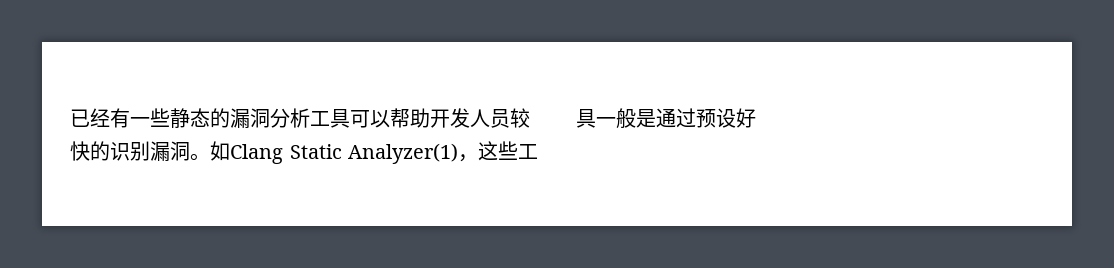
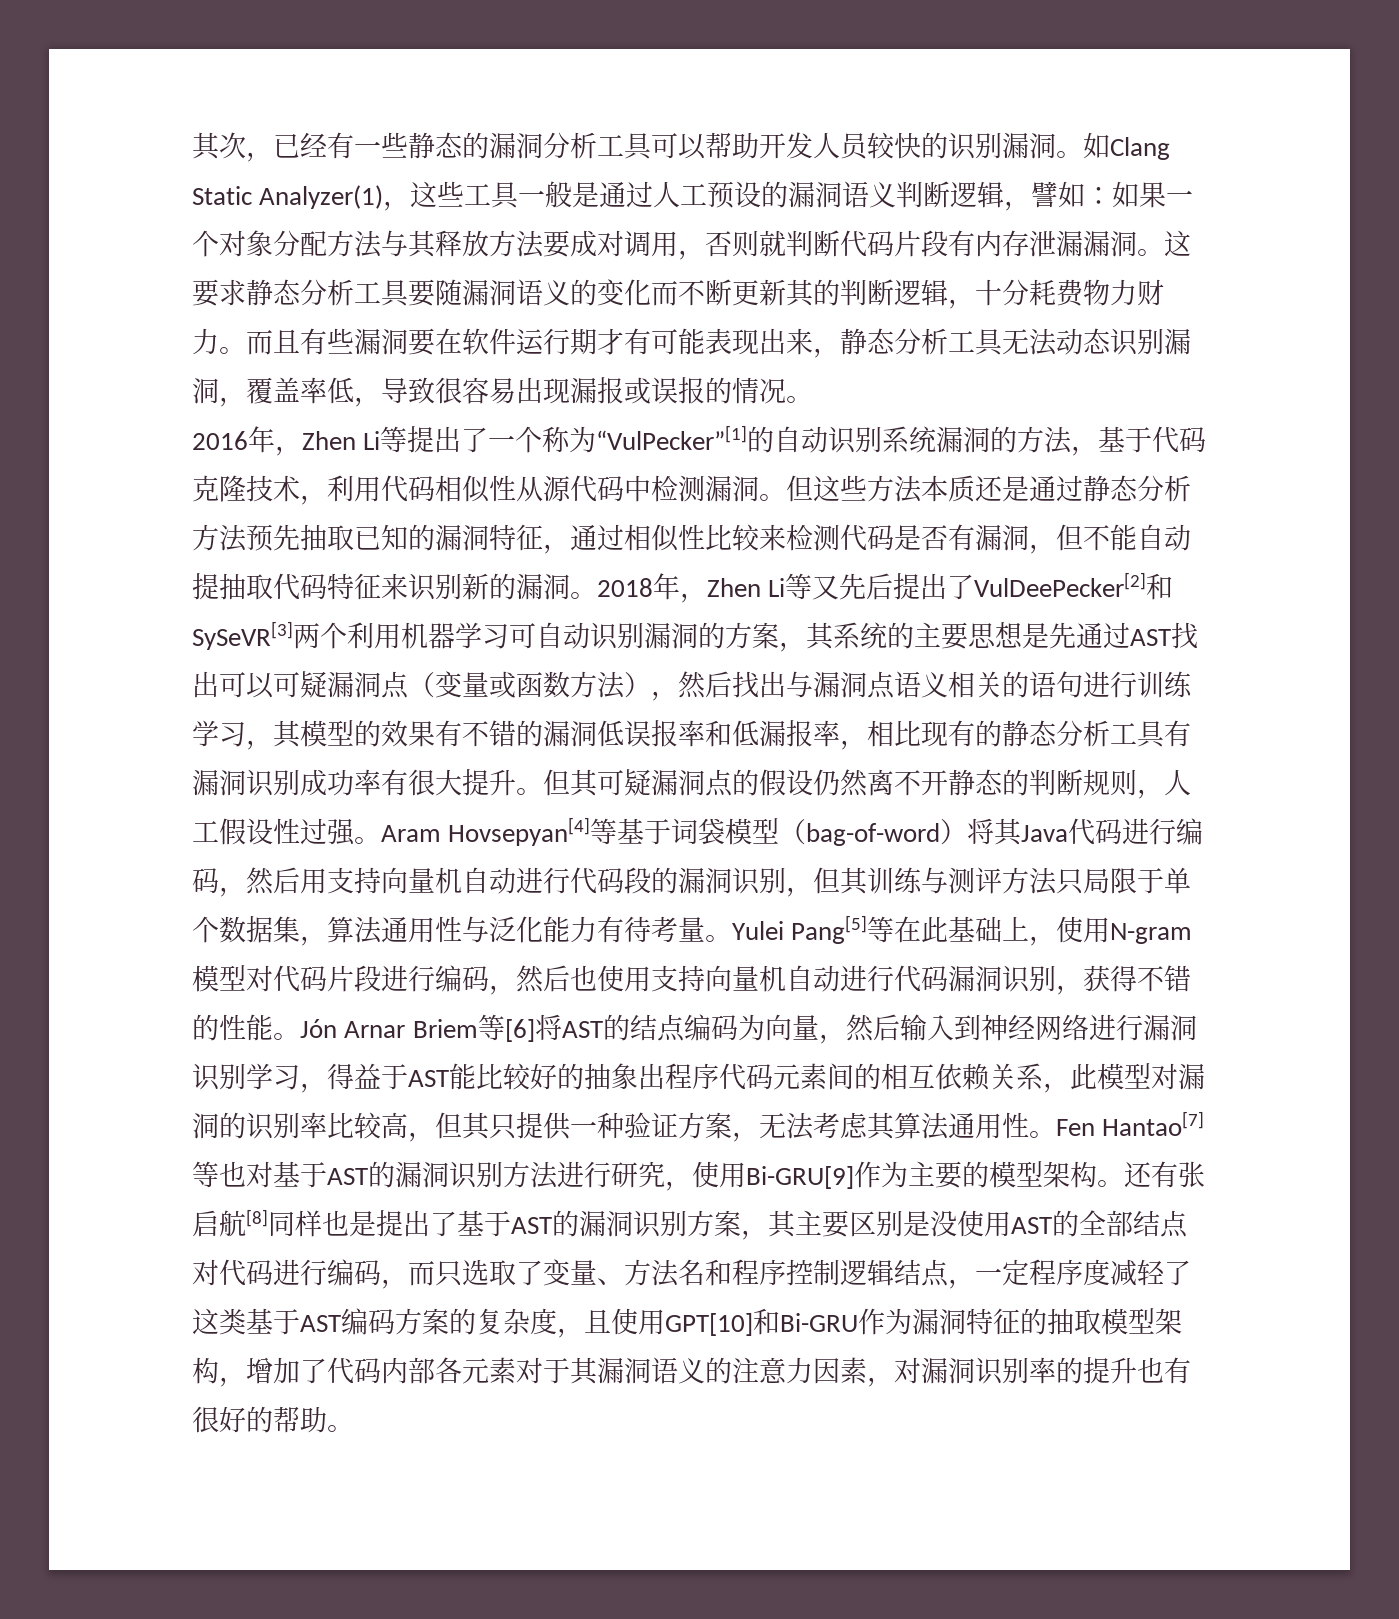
- 已经有一些静态的漏洞分析工具可以帮助开发人员较快的识别漏洞。
+ 其次，已经有一些静态的漏洞分析工具可以帮助开发人员较快的识别漏洞。
- 如Clang Static Analyzer(1)，这些工具一般是通过预设好
+ 如Clang Static Analyzer(1)，这些工具一般是通过人工预设的漏洞语义判断逻辑，譬如：如果一个对象分配方法与其释放方法要成对调用，否则就判断代码片段有内存泄漏漏洞。这要求静态分析工具要随漏洞语义的变化而不断更新其的判断逻辑，十分耗费物力财力。而且有些漏洞要在软件运行期才有可能表现出来，静态分析工具无法动态识别漏洞，覆盖率低，导致很容易出现漏报或误报的情况。
+ 2016年，Zhen Li等提出了一个称为“VulPecker”[1]的自动识别系统漏洞的方法，基于代码克隆技术，利用代码相似性从源代码中检测漏洞。但这些方法本质还是通过静态分析方法预先抽取已知的漏洞特征，通过相似性比较来检测代码是否有漏洞，但不能自动提抽取代码特征来识别新的漏洞。2018年，Zhen Li等又先后提出了VulDeePecker[2]和SySeVR[3]两个利用机器学习可自动识别漏洞的方案，其系统的主要思想是先通过AST找出可以可疑漏洞点（变量或函数方法），然后找出与漏洞点语义相关的语句进行训练学习，其模型的效果有不错的漏洞低误报率和低漏报率，相比现有的静态分析工具有漏洞识别成功率有很大提升。但其可疑漏洞点的假设仍然离不开静态的判断规则，人工假设性过强。Aram Hovsepyan[4]等基于词袋模型（bag-of-word）将其Java代码进行编码，然后用支持向量机自动进行代码段的漏洞识别，但其训练与测评方法只局限于单个数据集，算法通用性与泛化能力有待考量。Yulei Pang[5]等在此基础上，使用N-gram模型对代码片段进行编码，然后也使用支持向量机自动进行代码漏洞识别，获得不错的性能。Jón Arnar Briem等[6]将AST的结点编码为向量，然后输入到神经网络进行漏洞识别学习，得益于AST能比较好的抽象出程序代码元素间的相互依赖关系，此模型对漏洞的识别率比较高，但其只提供一种验证方案，无法考虑其算法通用性。Fen Hantao[7]等也对基于AST的漏洞识别方法进行研究，使用Bi-GRU[9]作为主要的模型架构。还有张启航[8]同样也是提出了基于AST的漏洞识别方案，其主要区别是没使用AST的全部结点对代码进行编码，而只选取了变量、方法名和程序控制逻辑结点，一定程序度减轻了这类基于AST编码方案的复杂度，且使用GPT[10]和Bi-GRU作为漏洞特征的抽取模型架构，增加了代码内部各元素对于其漏洞语义的注意力因素，对漏洞识别率的提升也有很好的帮助。

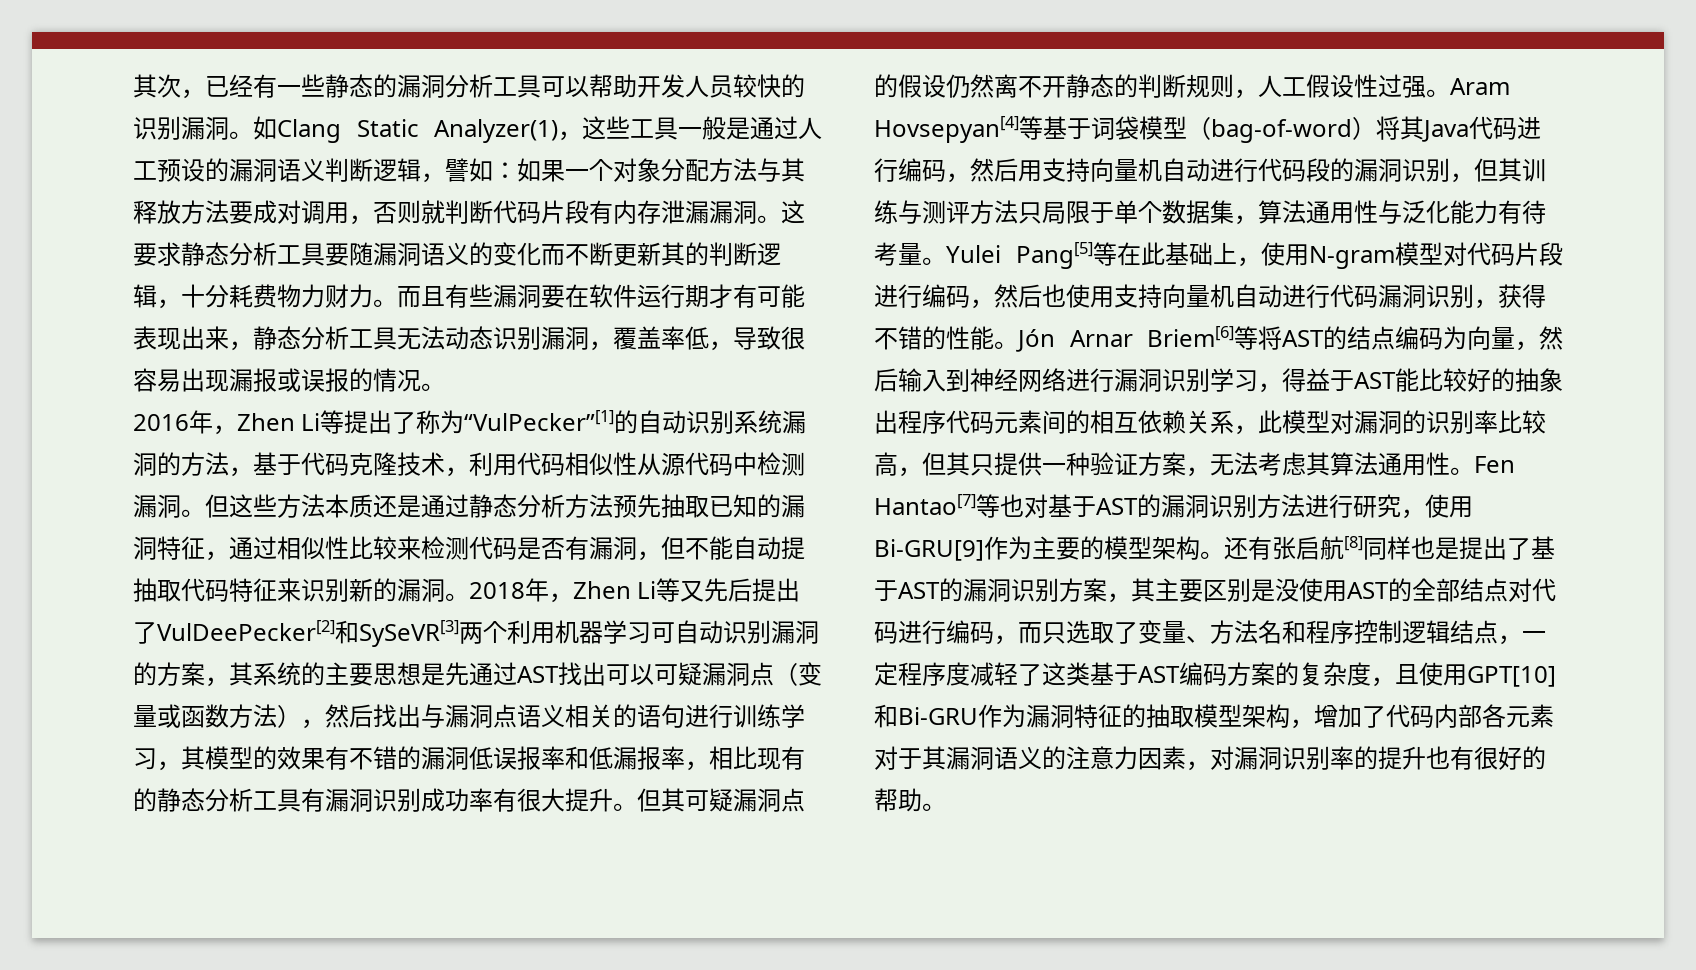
- 2016年，Zhen Li等提出了一个称为“VulPecker”[1]的自动识别系统漏洞的方法，基于代码克隆技术，利用代码相似性从源代码中检测漏洞。
+ 2016年，Zhen Li等提出了称为“VulPecker”[1]的自动识别系统漏洞的方法，基于代码克隆技术，利用代码相似性从源代码中检测漏洞。
- Jón Arnar Briem等[6]将AST的结点编码为向量，然后输入到神经网络进行漏洞识别学习，得益于AST能比较好的抽象出程序代码元素间的相互依赖关系，此模型对漏洞的识别率比较高，但其只提供一种验证方案，无法考虑其算法通用性。
+ Jón Arnar Briem[6]等将AST的结点编码为向量，然后输入到神经网络进行漏洞识别学习，得益于AST能比较好的抽象出程序代码元素间的相互依赖关系，此模型对漏洞的识别率比较高，但其只提供一种验证方案，无法考虑其算法通用性。

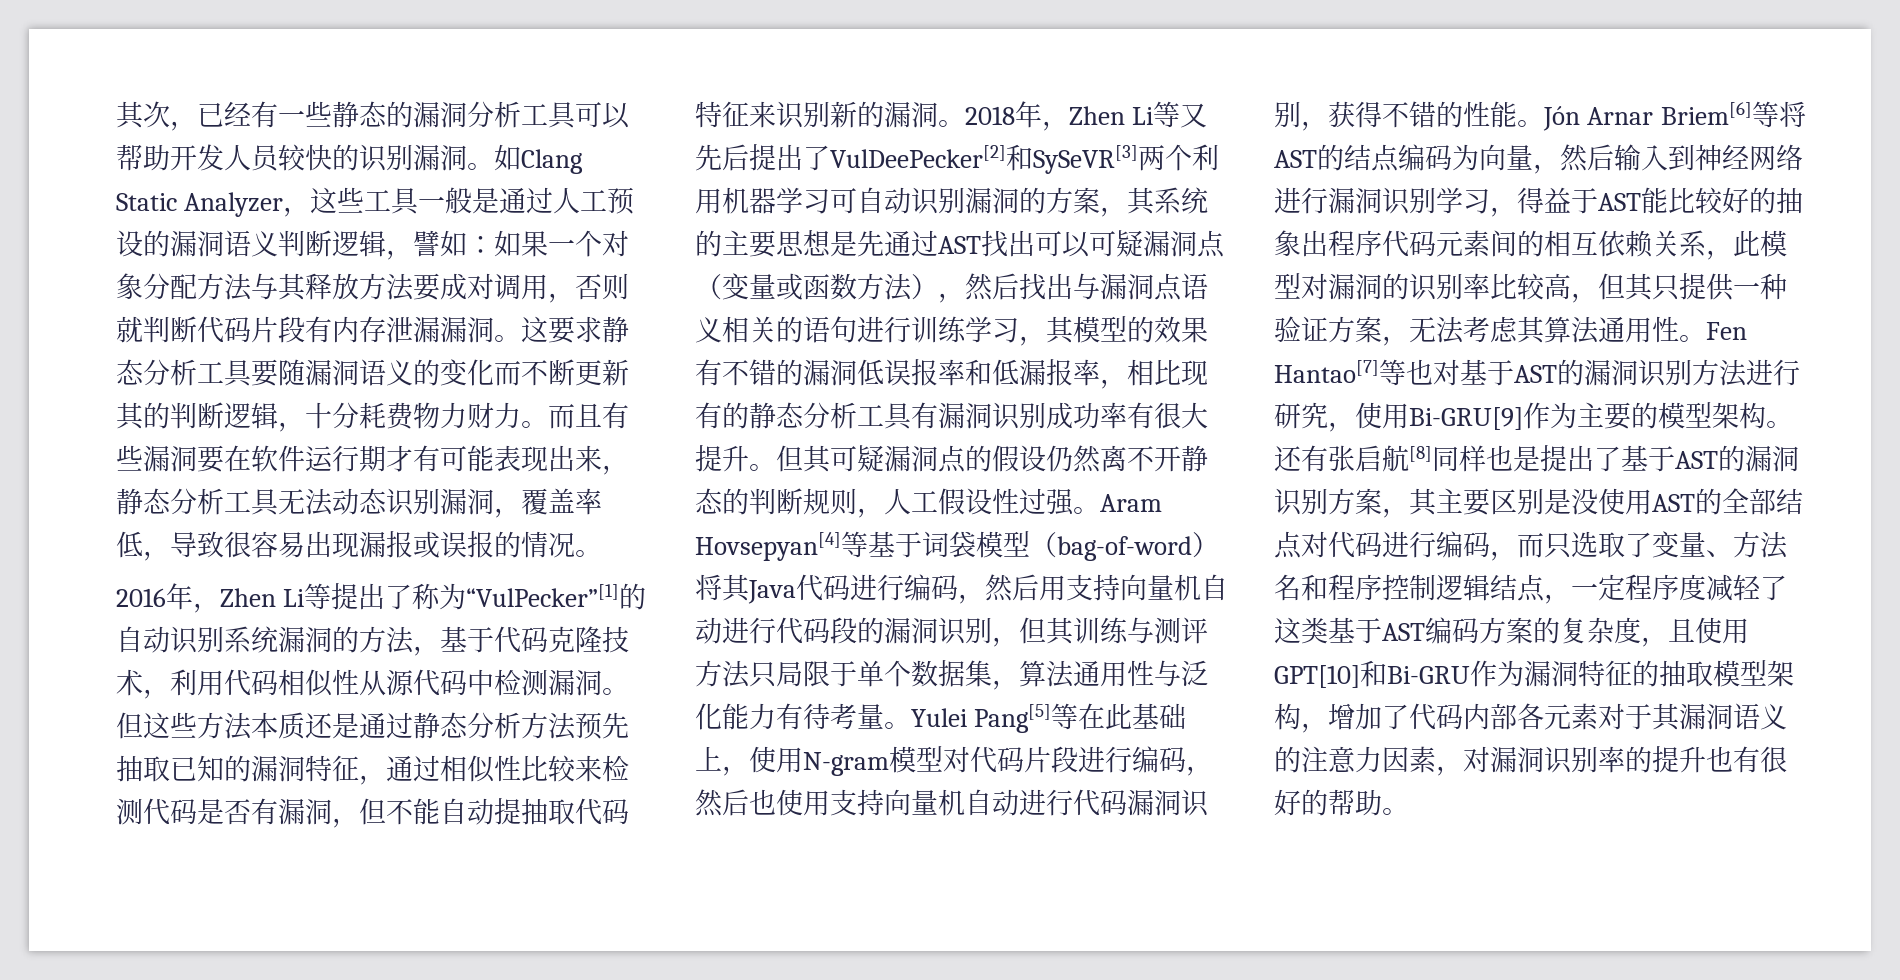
- 如Clang Static Analyzer(1)，这些工具一般是通过人工预设的漏洞语义判断逻辑，譬如：如果一个对象分配方法与其释放方法要成对调用，否则就判断代码片段有内存泄漏漏洞。
+ 如Clang Static Analyzer，这些工具一般是通过人工预设的漏洞语义判断逻辑，譬如：如果一个对象分配方法与其释放方法要成对调用，否则就判断代码片段有内存泄漏漏洞。

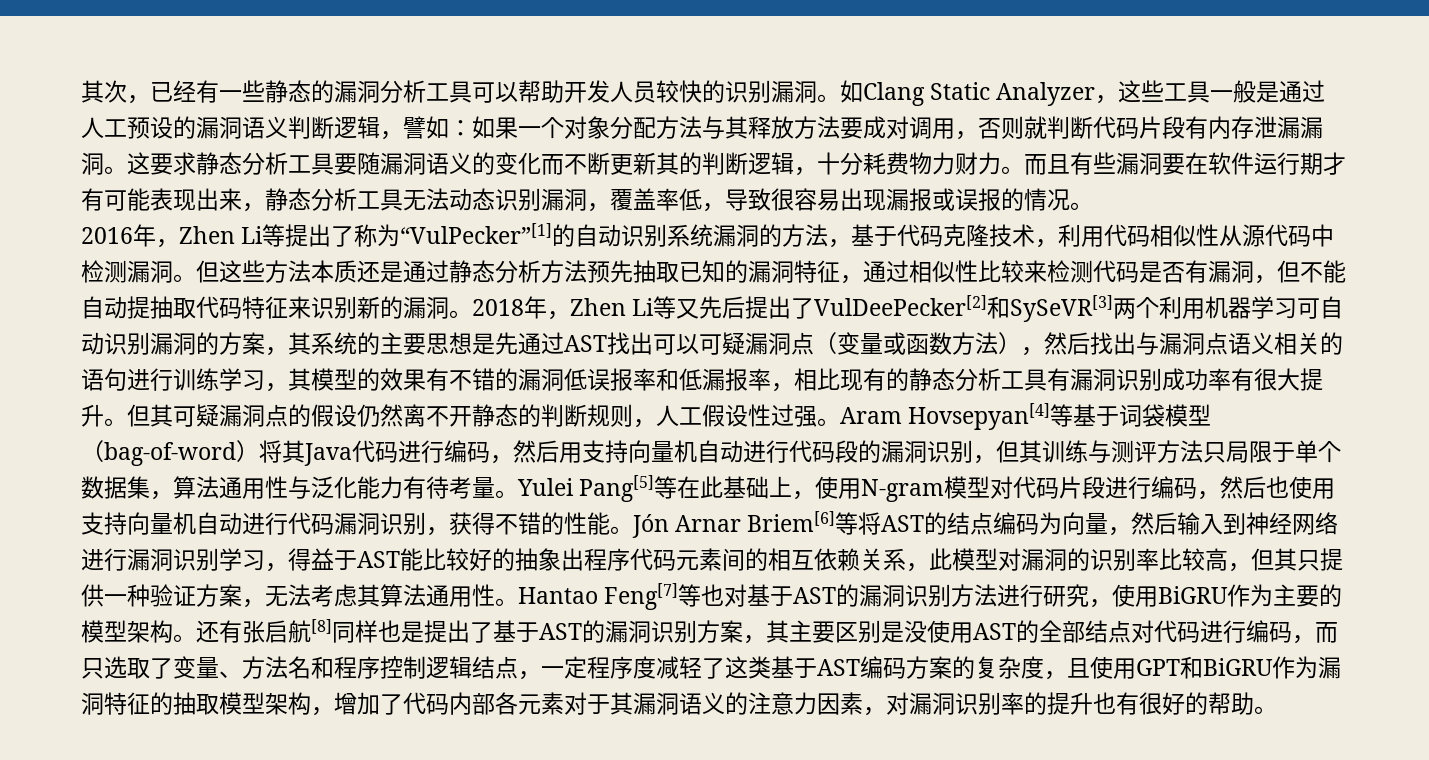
- Fen Hantao[7]等也对基于AST的漏洞识别方法进行研究，使用Bi-GRU[9]作为主要的模型架构。
+ Hantao Feng[7]等也对基于AST的漏洞识别方法进行研究，使用BiGRU作为主要的模型架构。
- 还有张启航[8]同样也是提出了基于AST的漏洞识别方案，其主要区别是没使用AST的全部结点对代码进行编码，而只选取了变量、方法名和程序控制逻辑结点，一定程序度减轻了这类基于AST编码方案的复杂度，且使用GPT[10]和Bi-GRU作为漏洞特征的抽取模型架构，增加了代码内部各元素对于其漏洞语义的注意力因素，对漏洞识别率的提升也有很好的帮助。
+ 还有张启航[8]同样也是提出了基于AST的漏洞识别方案，其主要区别是没使用AST的全部结点对代码进行编码，而只选取了变量、方法名和程序控制逻辑结点，一定程序度减轻了这类基于AST编码方案的复杂度，且使用GPT和BiGRU作为漏洞特征的抽取模型架构，增加了代码内部各元素对于其漏洞语义的注意力因素，对漏洞识别率的提升也有很好的帮助。

